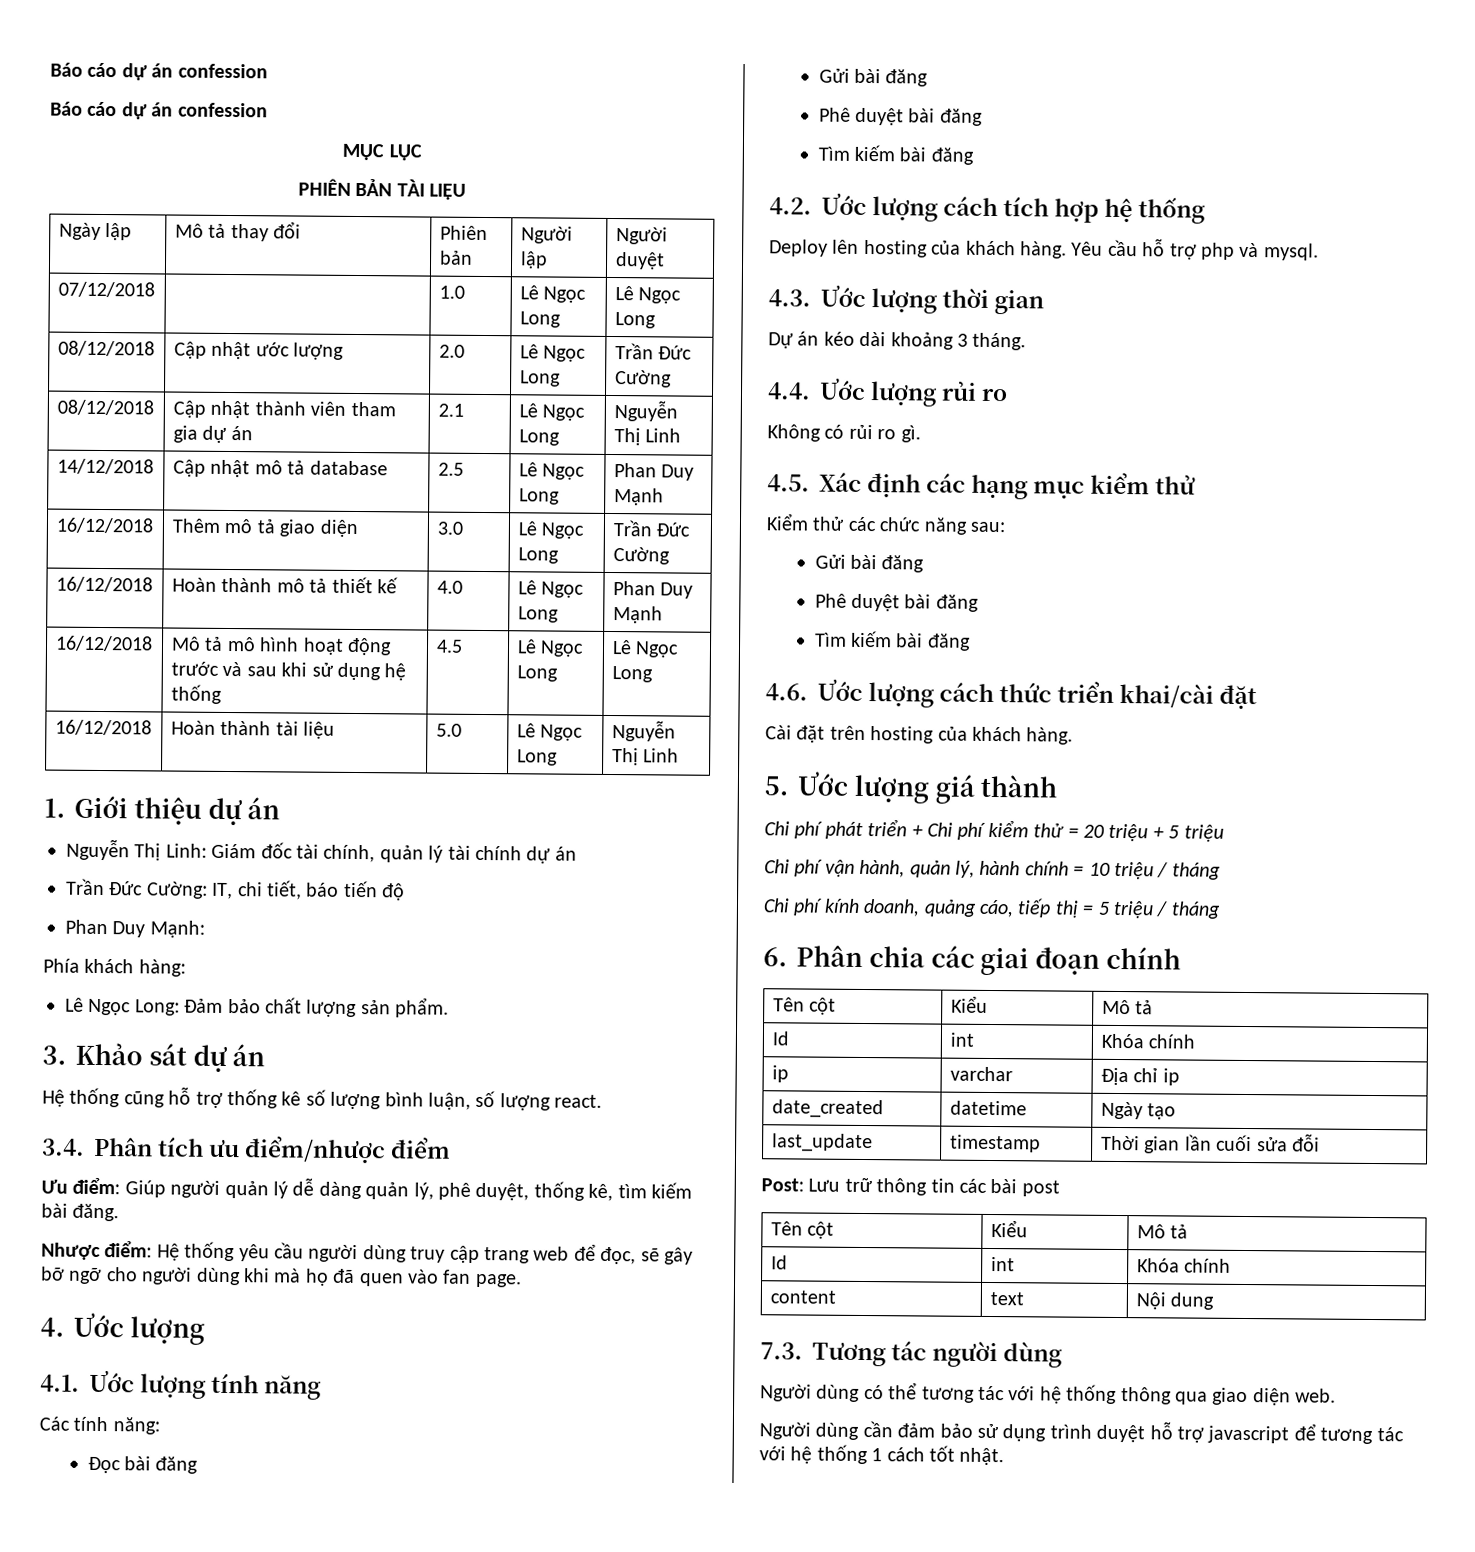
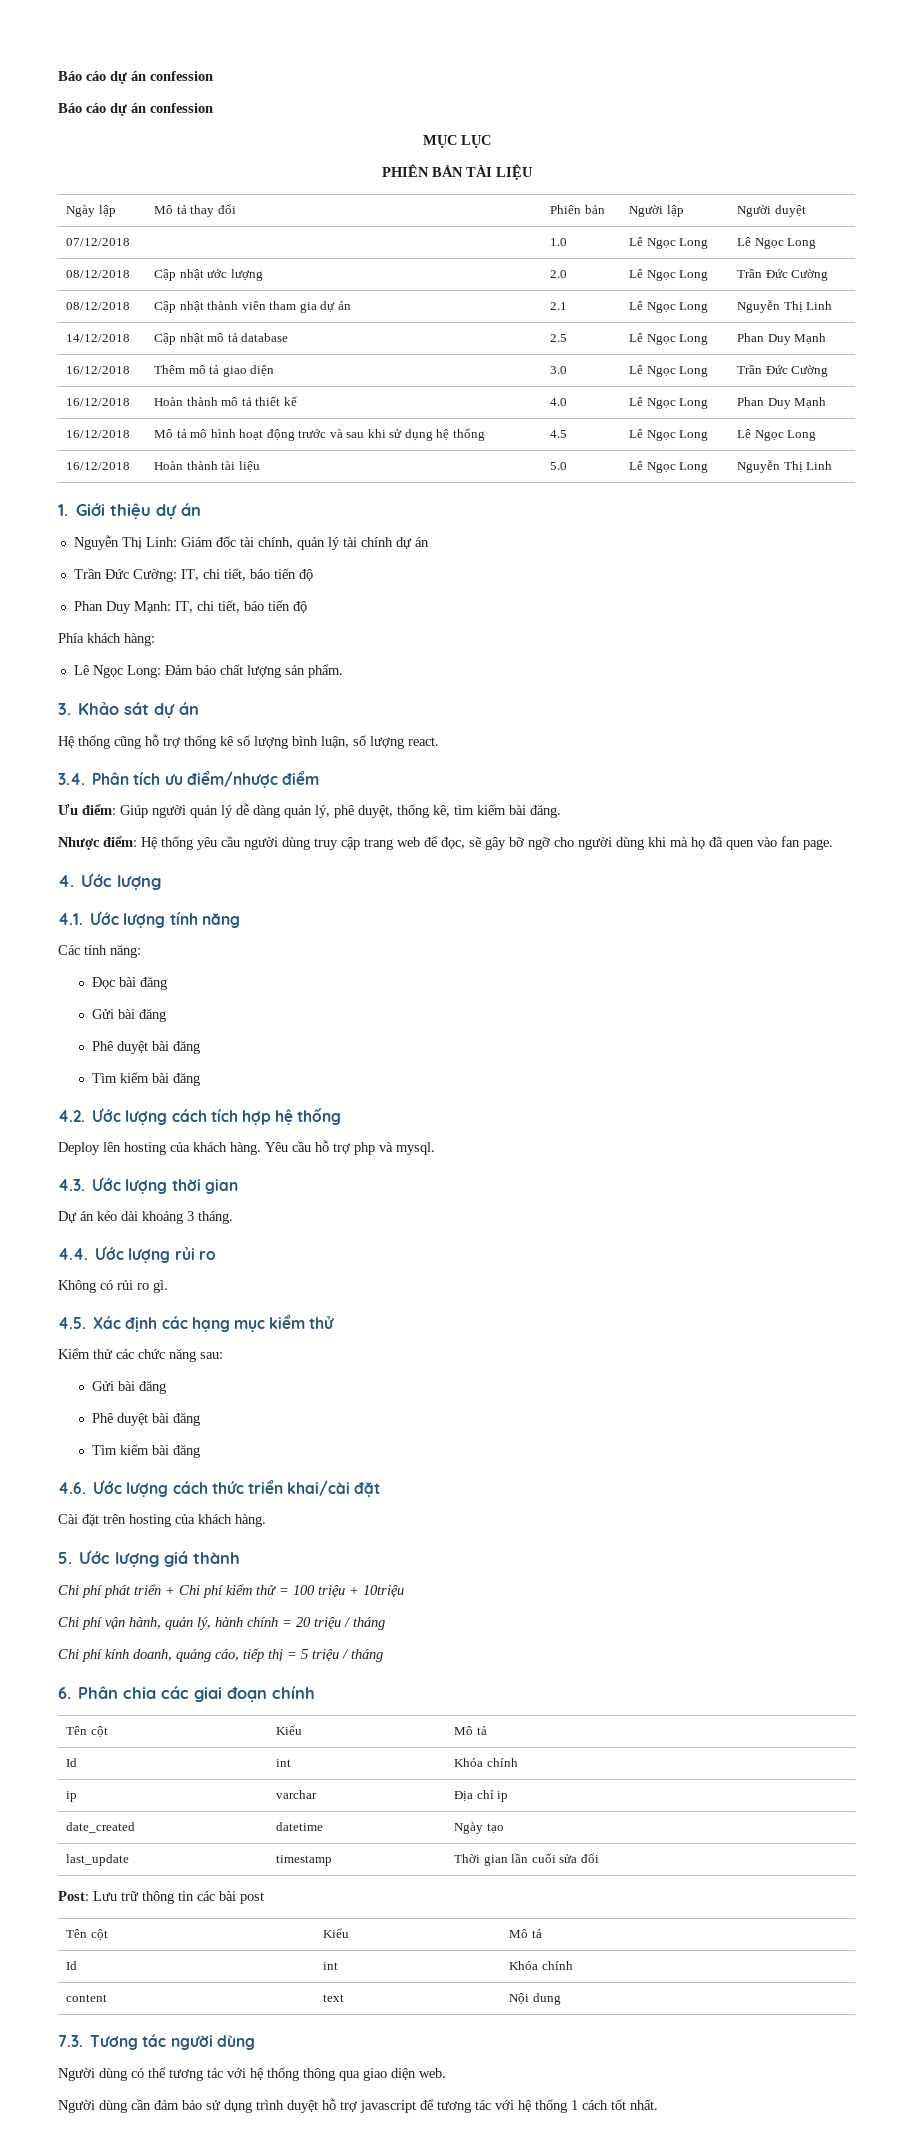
- Phan Duy Mạnh:
+ Phan Duy Mạnh: IT, chi tiết, báo tiến độ
- Chi phí phát triển + Chi phí kiểm thử = 20 triệu + 5 triệu
+ Chi phí phát triển + Chi phí kiểm thử = 100 triệu + 10triệu
- Chi phí vận hành, quản lý, hành chính = 10 triệu / tháng
+ Chi phí vận hành, quản lý, hành chính = 20 triệu / tháng
- last_update | timestamp | Thời gian lần cuối sửa đỗi
+ last_update | timestamp | Thời gian lần cuối sửa đổi
- Người dùng cần đảm bảo sử dụng trình duyệt hỗ trợ javascript để tương tác với hệ thống 1 cách tốt nhật.
+ Người dùng cần đảm bảo sử dụng trình duyệt hỗ trợ javascript để tương tác với hệ thống 1 cách tốt nhất.

